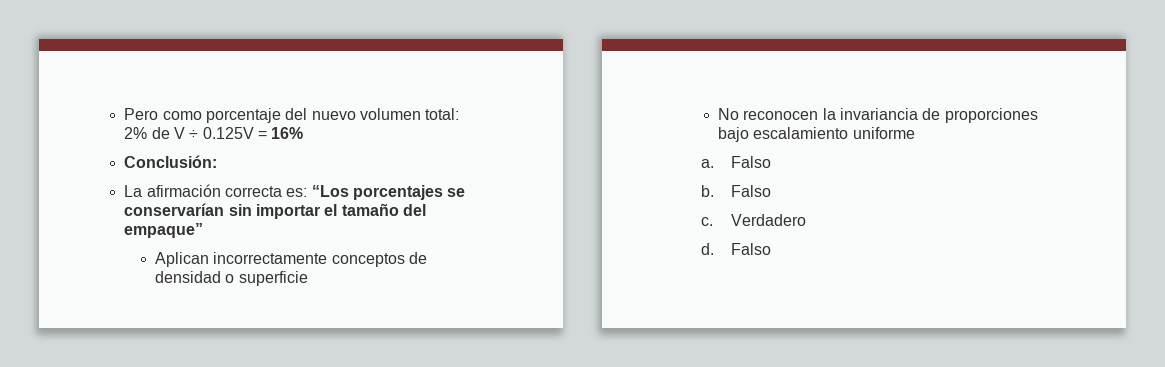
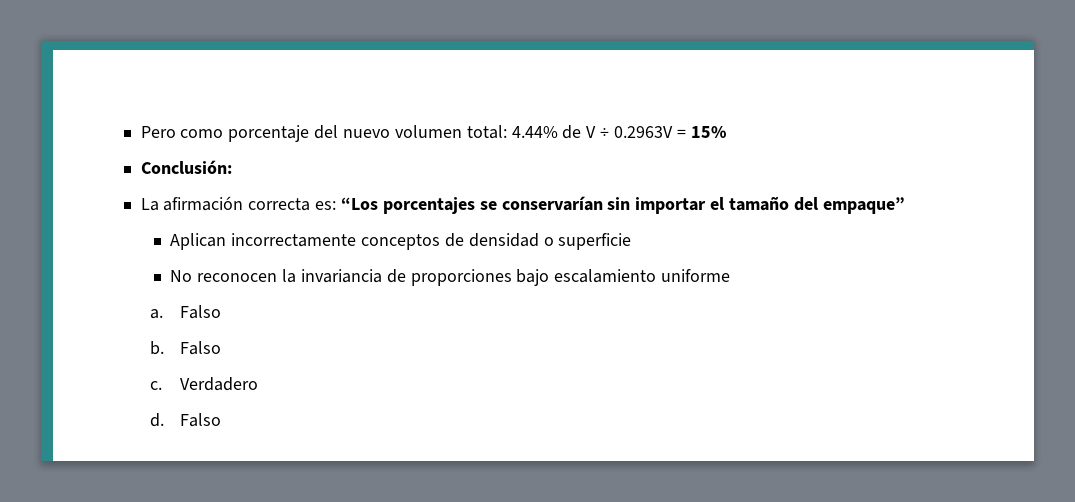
- Pero como porcentaje del nuevo volumen total: 2% de V ÷ 0.125V = 16%
+ Pero como porcentaje del nuevo volumen total: 4.44% de V ÷ 0.2963V = 15%

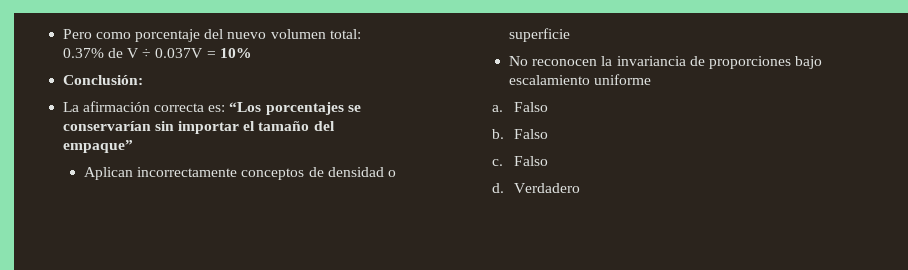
- Pero como porcentaje del nuevo volumen total: 4.44% de V ÷ 0.2963V = 15%
+ Pero como porcentaje del nuevo volumen total: 0.37% de V ÷ 0.037V = 10%
- c. Verdadero
+ c. Falso
- d. Falso
+ d. Verdadero

